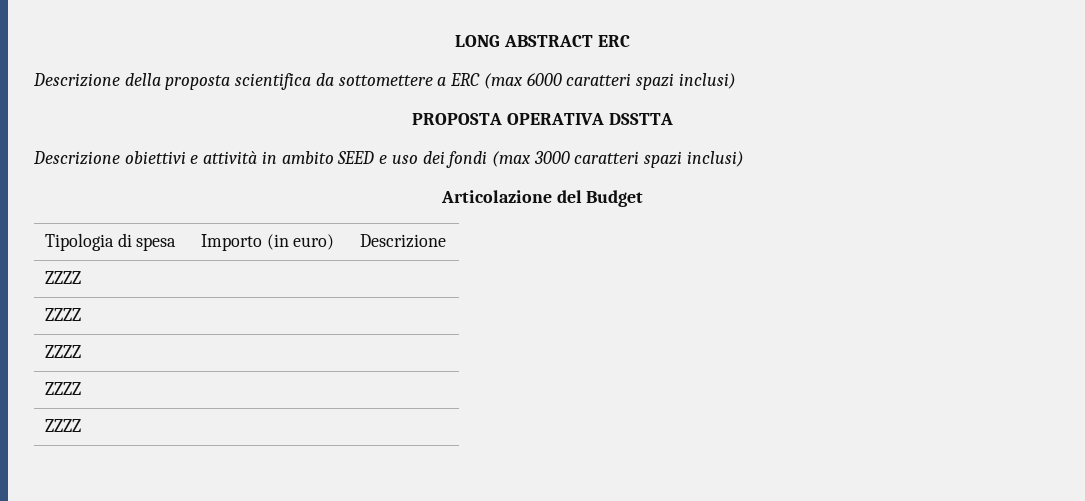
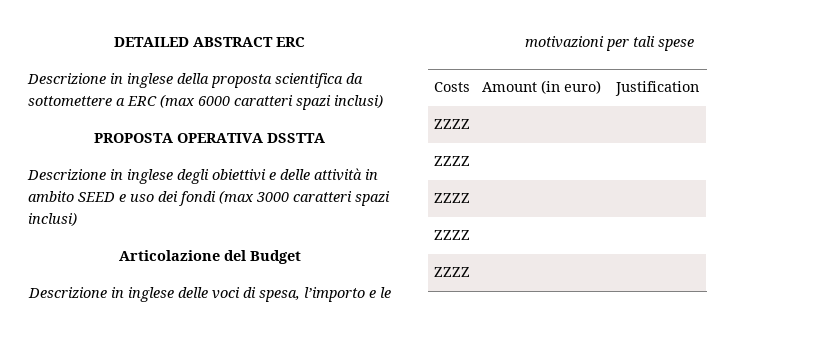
- LONG ABSTRACT ERC
+ DETAILED ABSTRACT ERC
- Descrizione della proposta scientifica da sottomettere a ERC (max 6000 caratteri spazi inclusi)
+ Descrizione in inglese della proposta scientifica da sottomettere a ERC (max 6000 caratteri spazi inclusi)
- Descrizione obiettivi e attività in ambito SEED e uso dei fondi (max 3000 caratteri spazi inclusi)
+ Descrizione in inglese degli obiettivi e delle attività in ambito SEED e uso dei fondi (max 3000 caratteri spazi inclusi)
- Tipologia di spesa | Importo (in euro) | Descrizione
+ Descrizione in inglese delle voci di spesa, l’importo e le motivazioni per tali spese
+ Costs | Amount (in euro) | Justification

